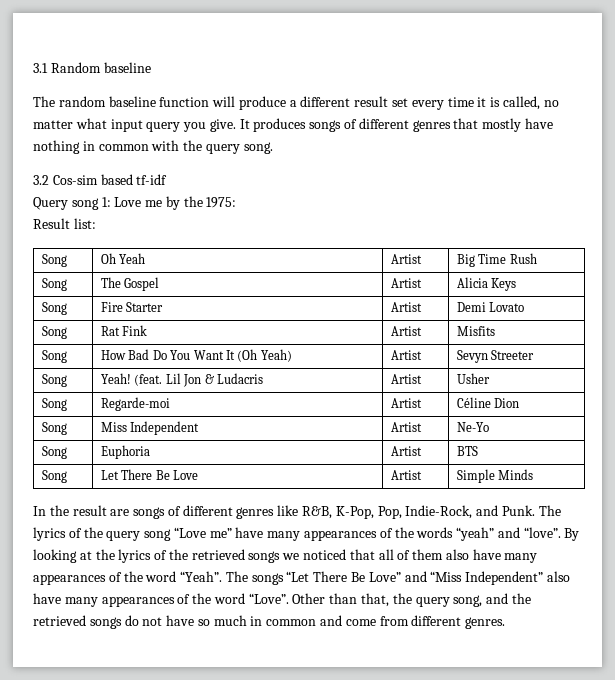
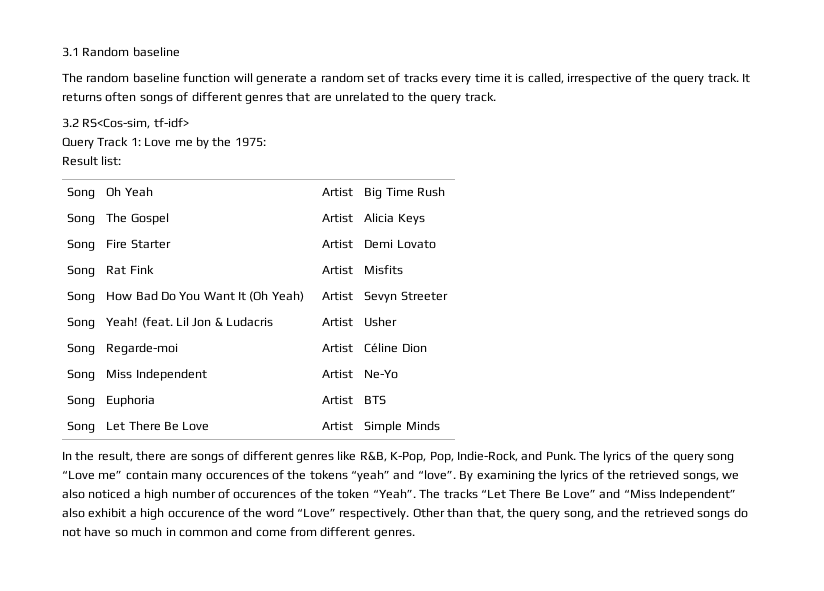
- The random baseline function will produce a different result set every time it is called, no matter what input query you give. It produces songs of different genres that mostly have nothing in common with the query song.
+ The random baseline function will generate a random set of tracks every time it is called, irrespective of the query track. It returns often songs of different genres that are unrelated to the query track.
- 3.2 Cos-sim based tf-idf
+ 3.2 RS<Cos-sim, tf-idf>
- Query song 1: Love me by the 1975:
+ Query Track 1: Love me by the 1975:
- In the result are songs of different genres like R&B, K-Pop, Pop, Indie-Rock, and Punk.
+ In the result, there are songs of different genres like R&B, K-Pop, Pop, Indie-Rock, and Punk.
- The lyrics of the query song “Love me” have many appearances of the words “yeah” and “love”.
+ The lyrics of the query song “Love me” contain many occurences of the tokens “yeah” and “love”.
- By looking at the lyrics of the retrieved songs we noticed that all of them also have many appearances of the word “Yeah”.
+ By examining the lyrics of the retrieved songs, we also noticed a high number of occurences of the token “Yeah”.
- The songs “Let There Be Love” and “Miss Independent” also have many appearances of the word “Love”.
+ The tracks “Let There Be Love” and “Miss Independent” also exhibit a high occurence of the word “Love” respectively.

